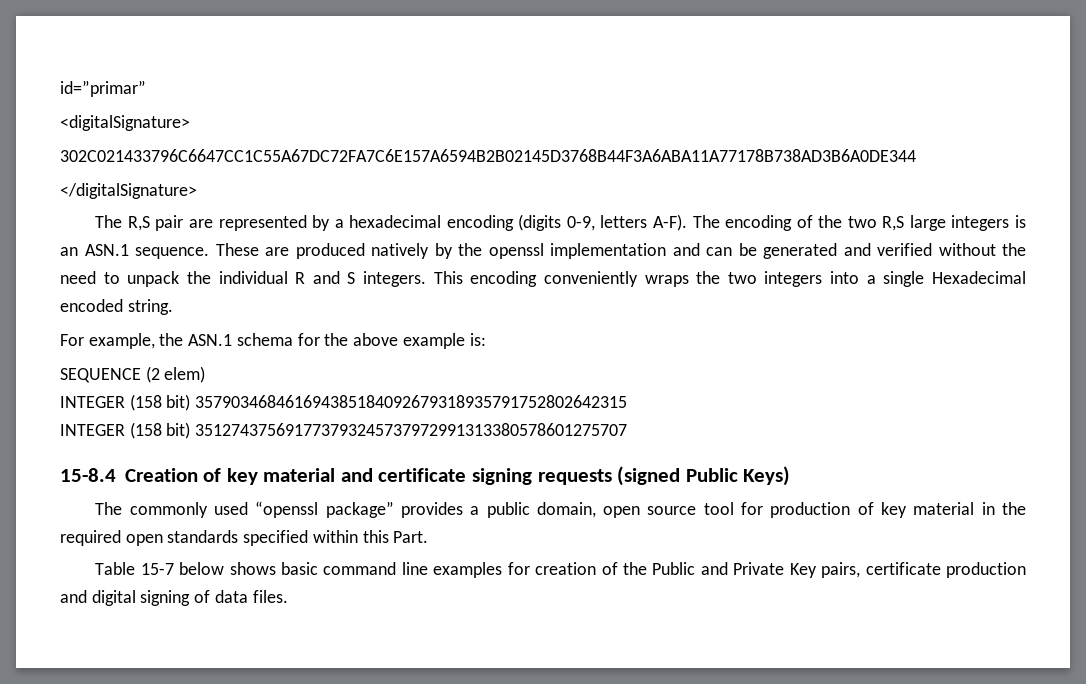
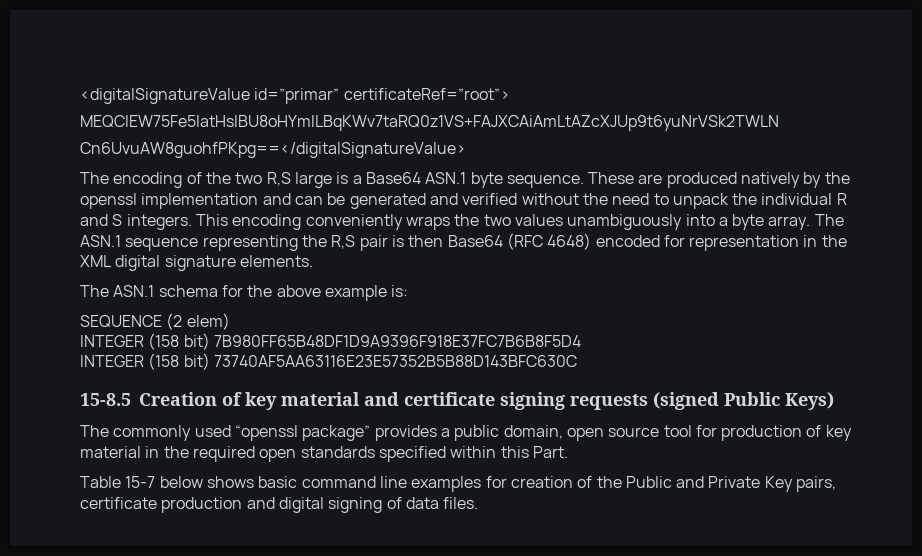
- id=”primar”
- <digitalSignature>
- 302C021433796C6647CC1C55A67DC72FA7C6E157A6594B2B02145D3768B44F3A6ABA11A77178B738AD3B6A0DE344
- </digitalSignature>
- The R,S pair are represented by a hexadecimal encoding (digits 0-9, letters A-F). The encoding of the two R,S large integers is an ASN.1 sequence.
+ <digitalSignatureValue id=”primar” certificateRef=”root”>
+ MEQCIEW75Fe5latHslBU8oHYmILBqKWv7taRQ0z1VS+FAJXCAiAmLtAZcXJUp9t6yuNrVSk2TWLN
+ Cn6UvuAW8guohfPKpg==</digitalSignatureValue>
+ The encoding of the two R,S large is a Base64 ASN.1 byte sequence.
- This encoding conveniently wraps the two integers into a single Hexadecimal encoded string.
- For example, the ASN.1 schema for the above example is:
+ This encoding conveniently wraps the two values unambiguously into a byte array. The ASN.1 sequence representing the R,S pair is then Base64 (RFC 4648) encoded for representation in the XML digital signature elements.
+ The ASN.1 schema for the above example is:
- INTEGER (158 bit) 357903468461694385184092679318935791752802642315
- INTEGER (158 bit) 351274375691773793245737972991313380578601275707
- 15-8.4 Creation of key material and certificate signing requests (signed Public Keys)
+ INTEGER (158 bit) 7B980FF65B48DF1D9A9396F918E37FC7B6B8F5D4
+ INTEGER (158 bit) 73740AF5AA63116E23E57352B5B88D143BFC630C
+ 15-8.5 Creation of key material and certificate signing requests (signed Public Keys)

